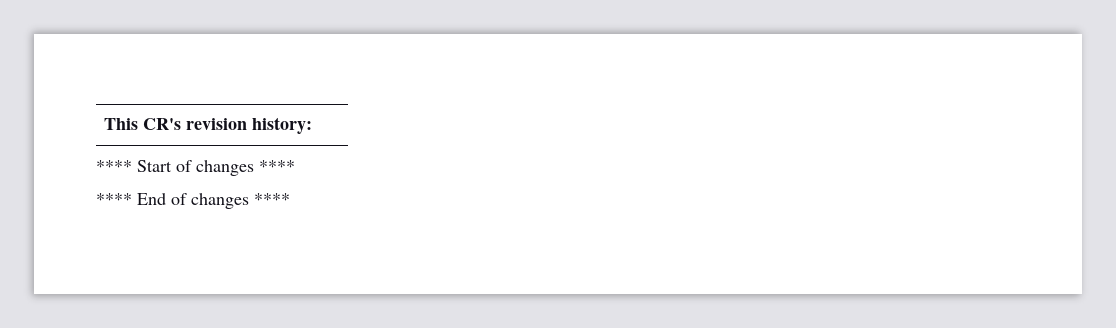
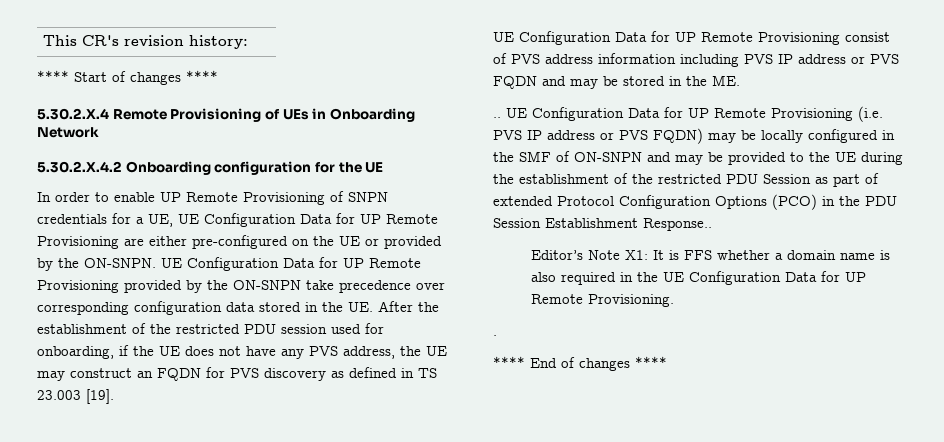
+ 5.30.2.X.4 Remote Provisioning of UEs in Onboarding Network
+ 5.30.2.X.4.2 Onboarding configuration for the UE
+ In order to enable UP Remote Provisioning of SNPN credentials for a UE, UE Configuration Data for UP Remote Provisioning are either pre-configured on the UE or provided by the ON-SNPN. UE Configuration Data for UP Remote Provisioning provided by the ON-SNPN take precedence over corresponding configuration data stored in the UE. After the establishment of the restricted PDU session used for onboarding, if the UE does not have any PVS address, the UE may construct an FQDN for PVS discovery as defined in TS 23.003 [19].
+ UE Configuration Data for UP Remote Provisioning consist of PVS address information including PVS IP address or PVS FQDN and may be stored in the ME.
+ .. UE Configuration Data for UP Remote Provisioning (i.e. PVS IP address or PVS FQDN) may be locally configured in the SMF of ON-SNPN and may be provided to the UE during the establishment of the restricted PDU Session as part of extended Protocol Configuration Options (PCO) in the PDU Session Establishment Response..
+ Editor’s Note X1: It is FFS whether a domain name is also required in the UE Configuration Data for UP Remote Provisioning.
+ .

